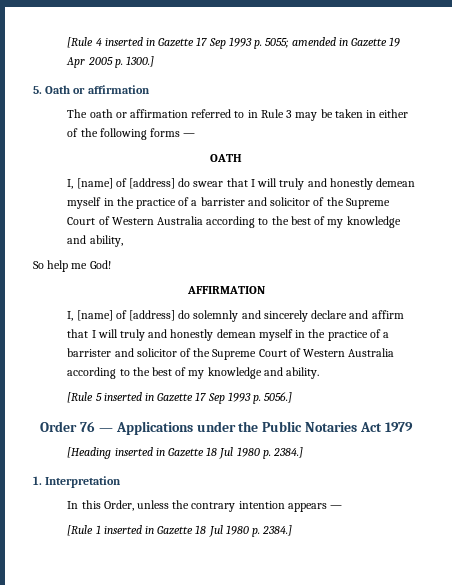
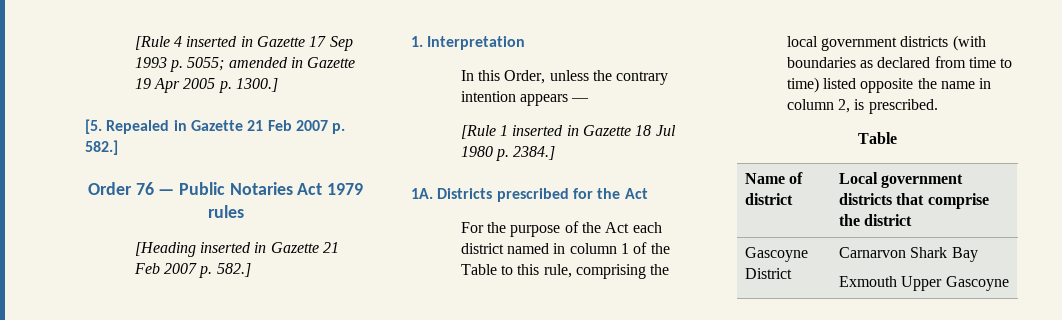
- 5. Oath or affirmation
- The oath or affirmation referred to in Rule 3 may be taken in either of the following forms —
- OATH
- I, [name] of [address] do swear that I will truly and honestly demean myself in the practice of a barrister and solicitor of the Supreme Court of Western Australia according to the best of my knowledge and ability,
- So help me God!
- AFFIRMATION
- I, [name] of [address] do solemnly and sincerely declare and affirm that I will truly and honestly demean myself in the practice of a barrister and solicitor of the Supreme Court of Western Australia according to the best of my knowledge and ability.
- [Rule 5 inserted in Gazette 17 Sep 1993 p. 5056.]
+ [5. Repealed in Gazette 21 Feb 2007 p. 582.]
- Order 76 — Applications under the Public Notaries Act 1979
+ Order 76 — Public Notaries Act 1979 rules
- [Heading inserted in Gazette 18 Jul 1980 p. 2384.]
+ [Heading inserted in Gazette 21 Feb 2007 p. 582.]
+ 1A. Districts prescribed for the Act
+ For the purpose of the Act each district named in column 1 of the Table to this rule, comprising the local government districts (with boundaries as declared from time to time) listed opposite the name in column 2, is prescribed.
+ Table
+ Name of district | Local government districts that comprise the district
+ Gascoyne District | Carnarvon Shark Bay
+ Exmouth Upper Gascoyne

